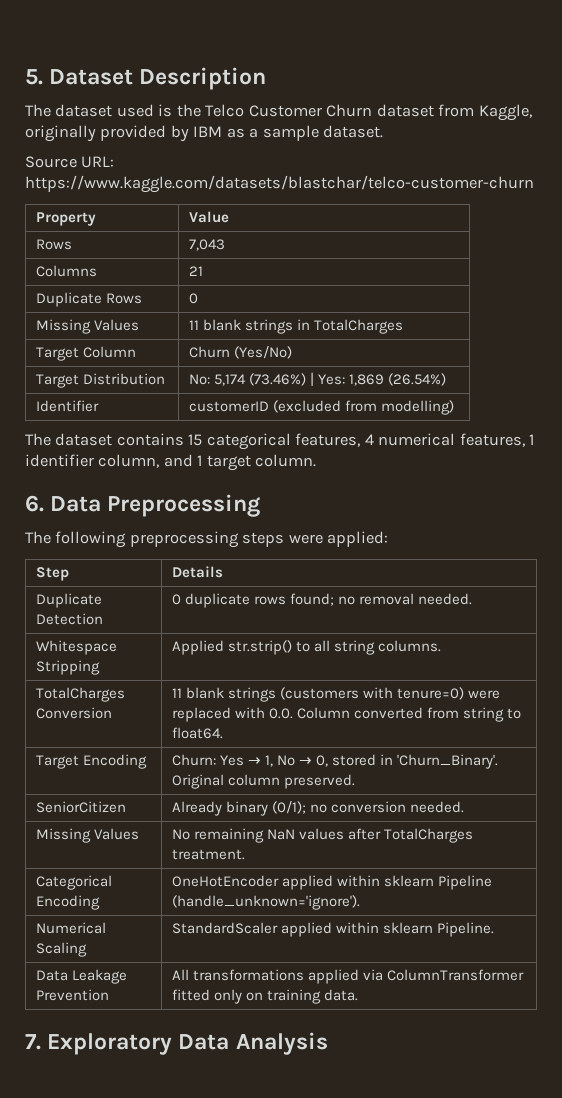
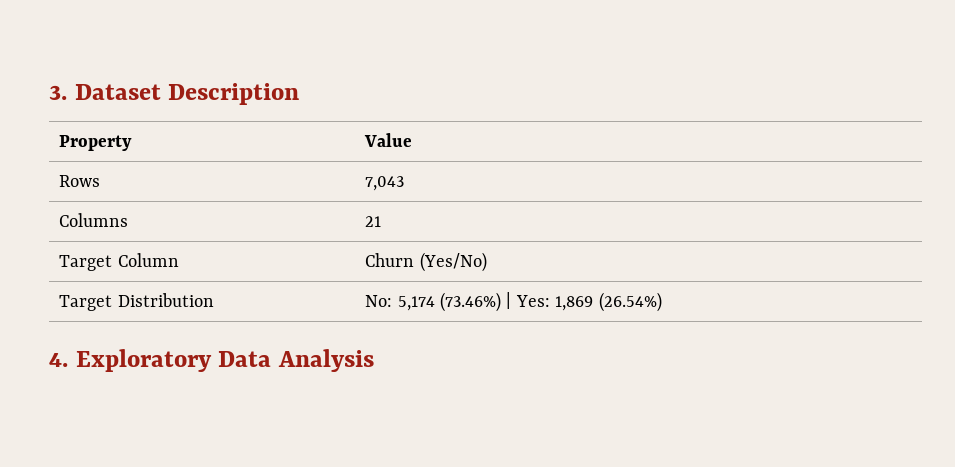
- 5. Dataset Description
+ 3. Dataset Description
- The dataset used is the Telco Customer Churn dataset from Kaggle, originally provided by IBM as a sample dataset.
- Source URL: https://www.kaggle.com/datasets/blastchar/telco-customer-churn
- Duplicate Rows | 0
- Missing Values | 11 blank strings in TotalCharges
- Identifier | customerID (excluded from modelling)
- The dataset contains 15 categorical features, 4 numerical features, 1 identifier column, and 1 target column.
- 6. Data Preprocessing
- The following preprocessing steps were applied:
- Step | Details
- Duplicate Detection | 0 duplicate rows found; no removal needed.
- Whitespace Stripping | Applied str.strip() to all string columns.
- TotalCharges Conversion | 11 blank strings (customers with tenure=0) were replaced with 0.0. Column converted from string to float64.
- Target Encoding | Churn: Yes → 1, No → 0, stored in 'Churn_Binary'. Original column preserved.
- SeniorCitizen | Already binary (0/1); no conversion needed.
- Missing Values | No remaining NaN values after TotalCharges treatment.
- Categorical Encoding | OneHotEncoder applied within sklearn Pipeline (handle_unknown='ignore').
- Numerical Scaling | StandardScaler applied within sklearn Pipeline.
- Data Leakage Prevention | All transformations applied via ColumnTransformer fitted only on training data.
- 7. Exploratory Data Analysis
+ 4. Exploratory Data Analysis

